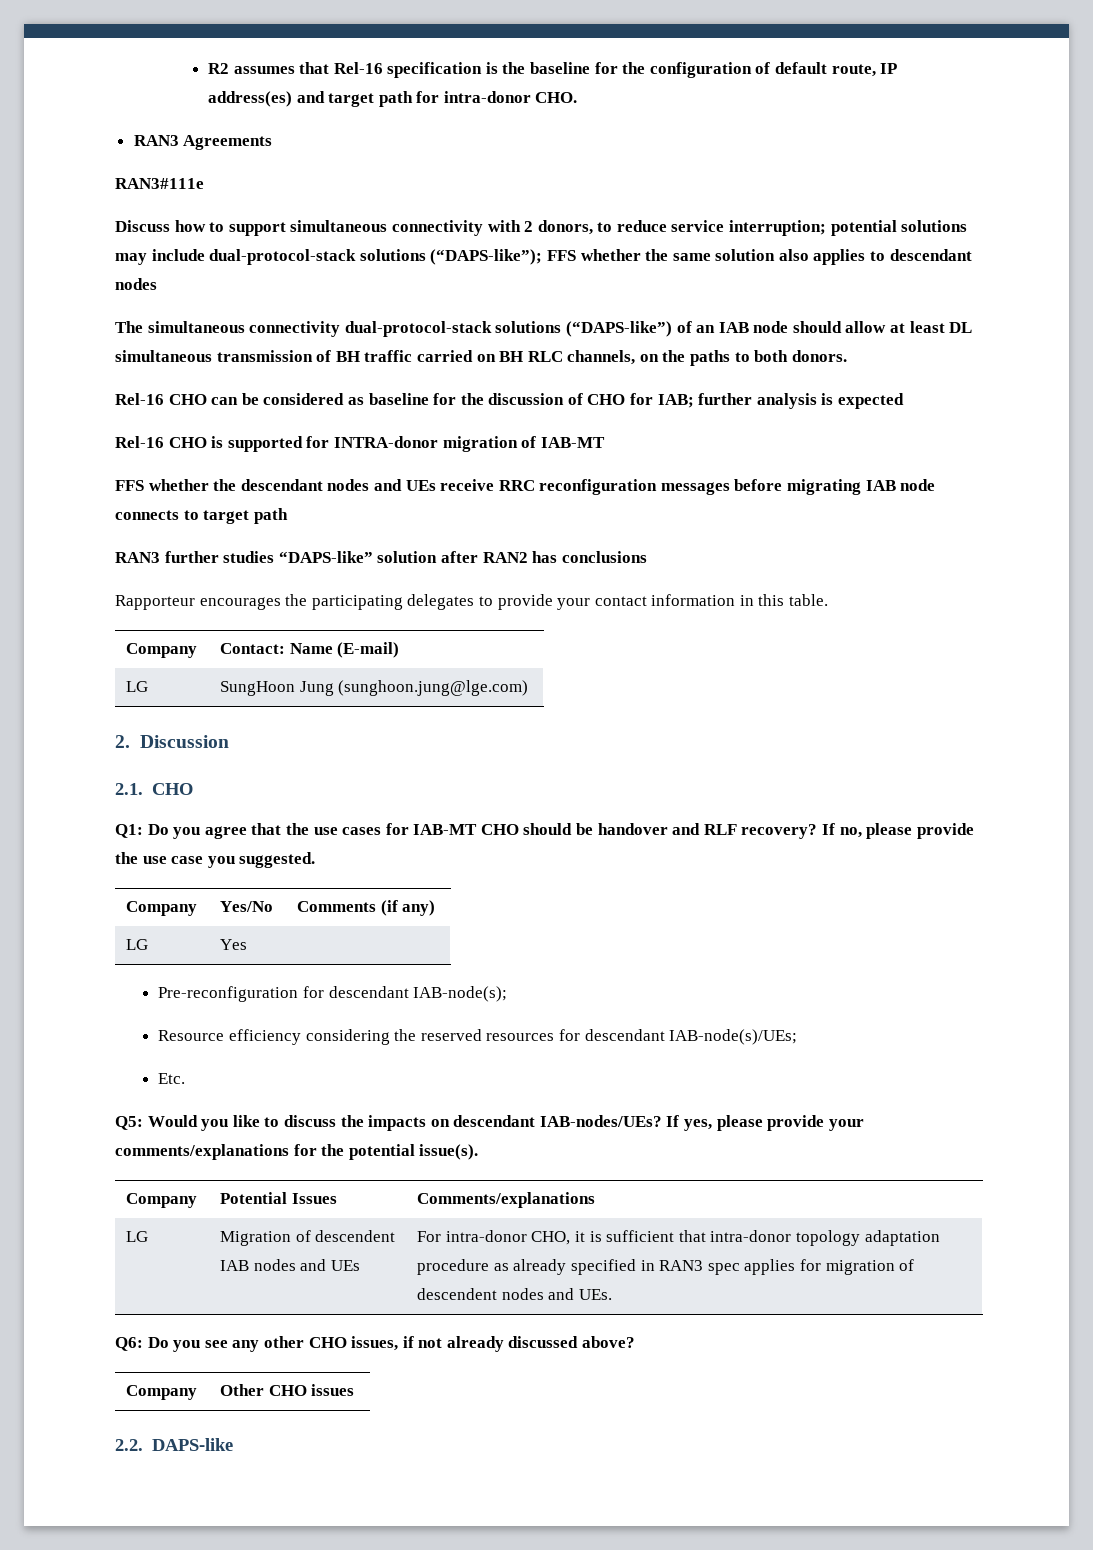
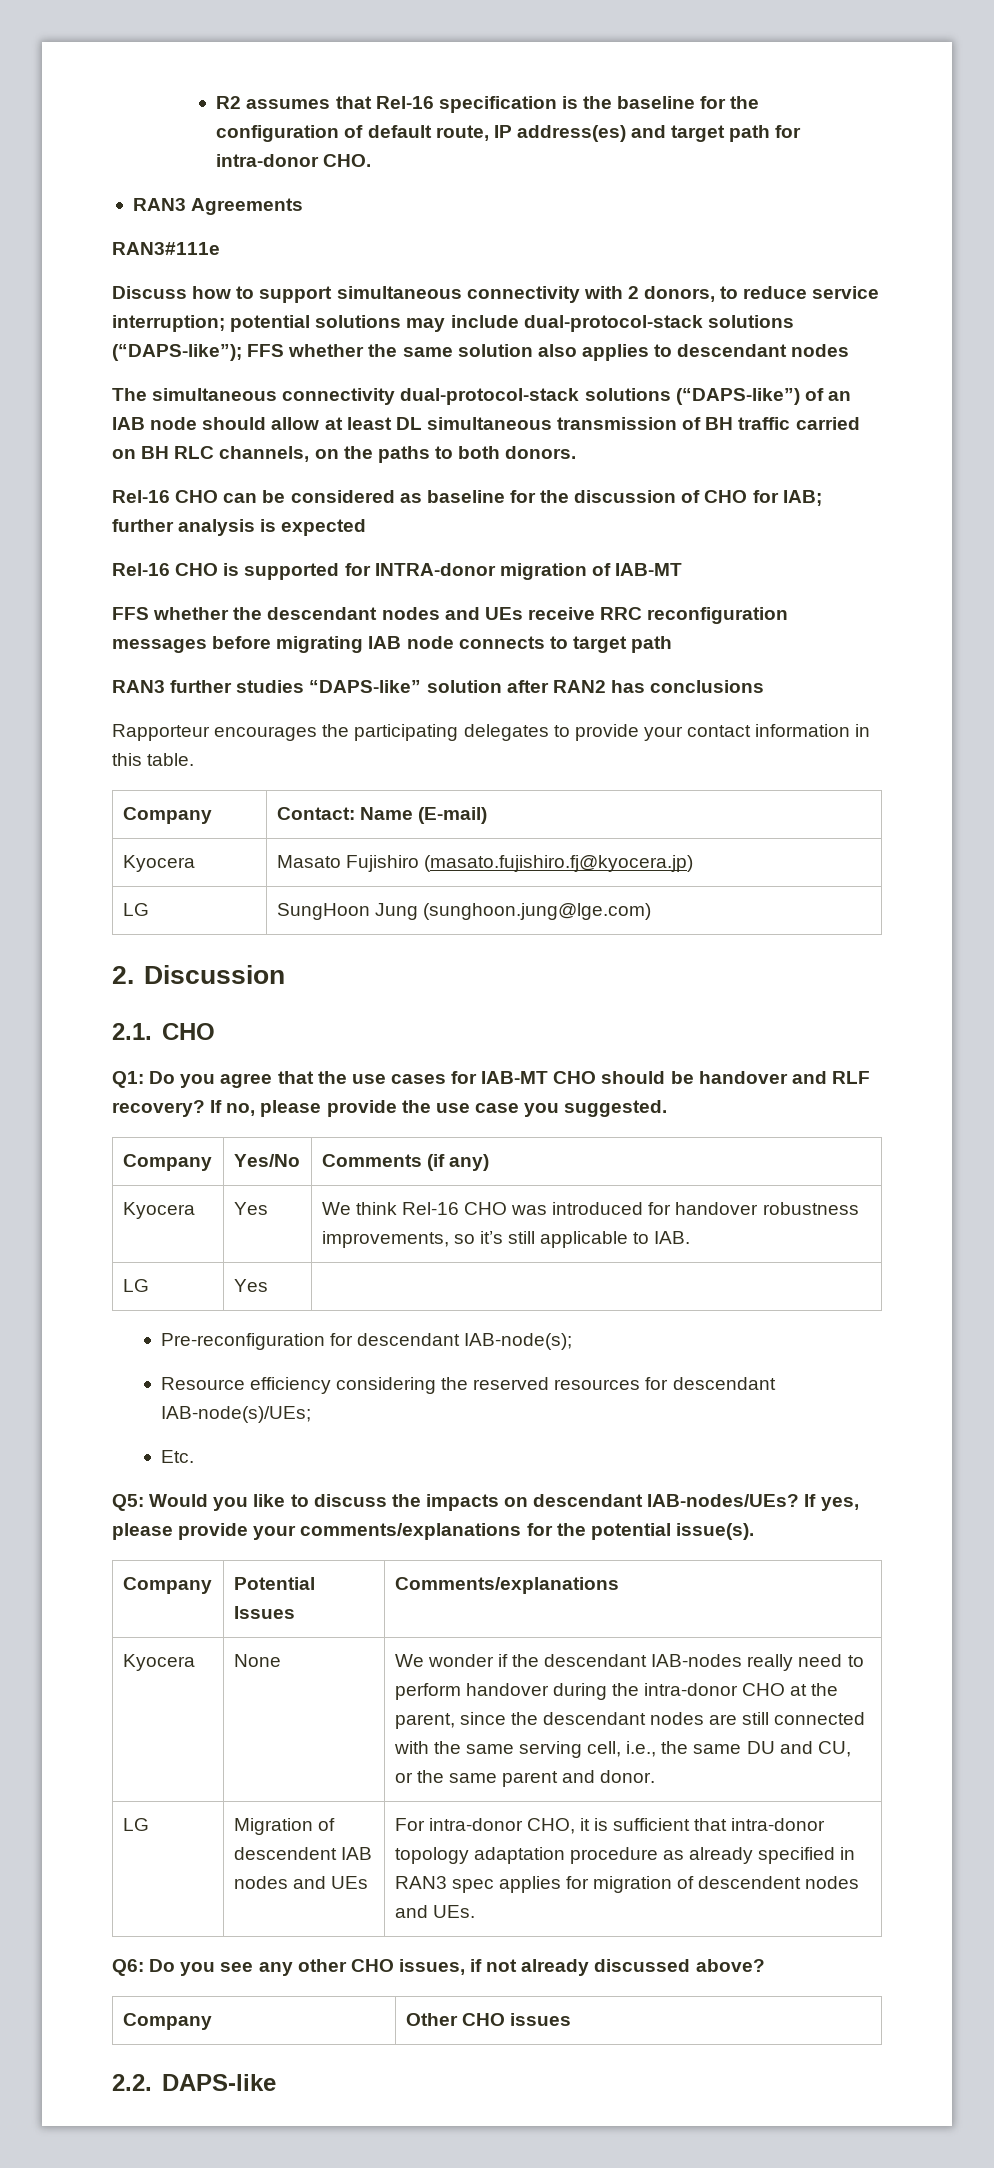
+ Kyocera | Masato Fujishiro (masato.fujishiro.fj@kyocera.jp)
+ Kyocera | Yes | We think Rel-16 CHO was introduced for handover robustness improvements, so it’s still applicable to IAB.
+ Kyocera | None | We wonder if the descendant IAB-nodes really need to perform handover during the intra-donor CHO at the parent, since the descendant nodes are still connected with the same serving cell, i.e., the same DU and CU, or the same parent and donor.

